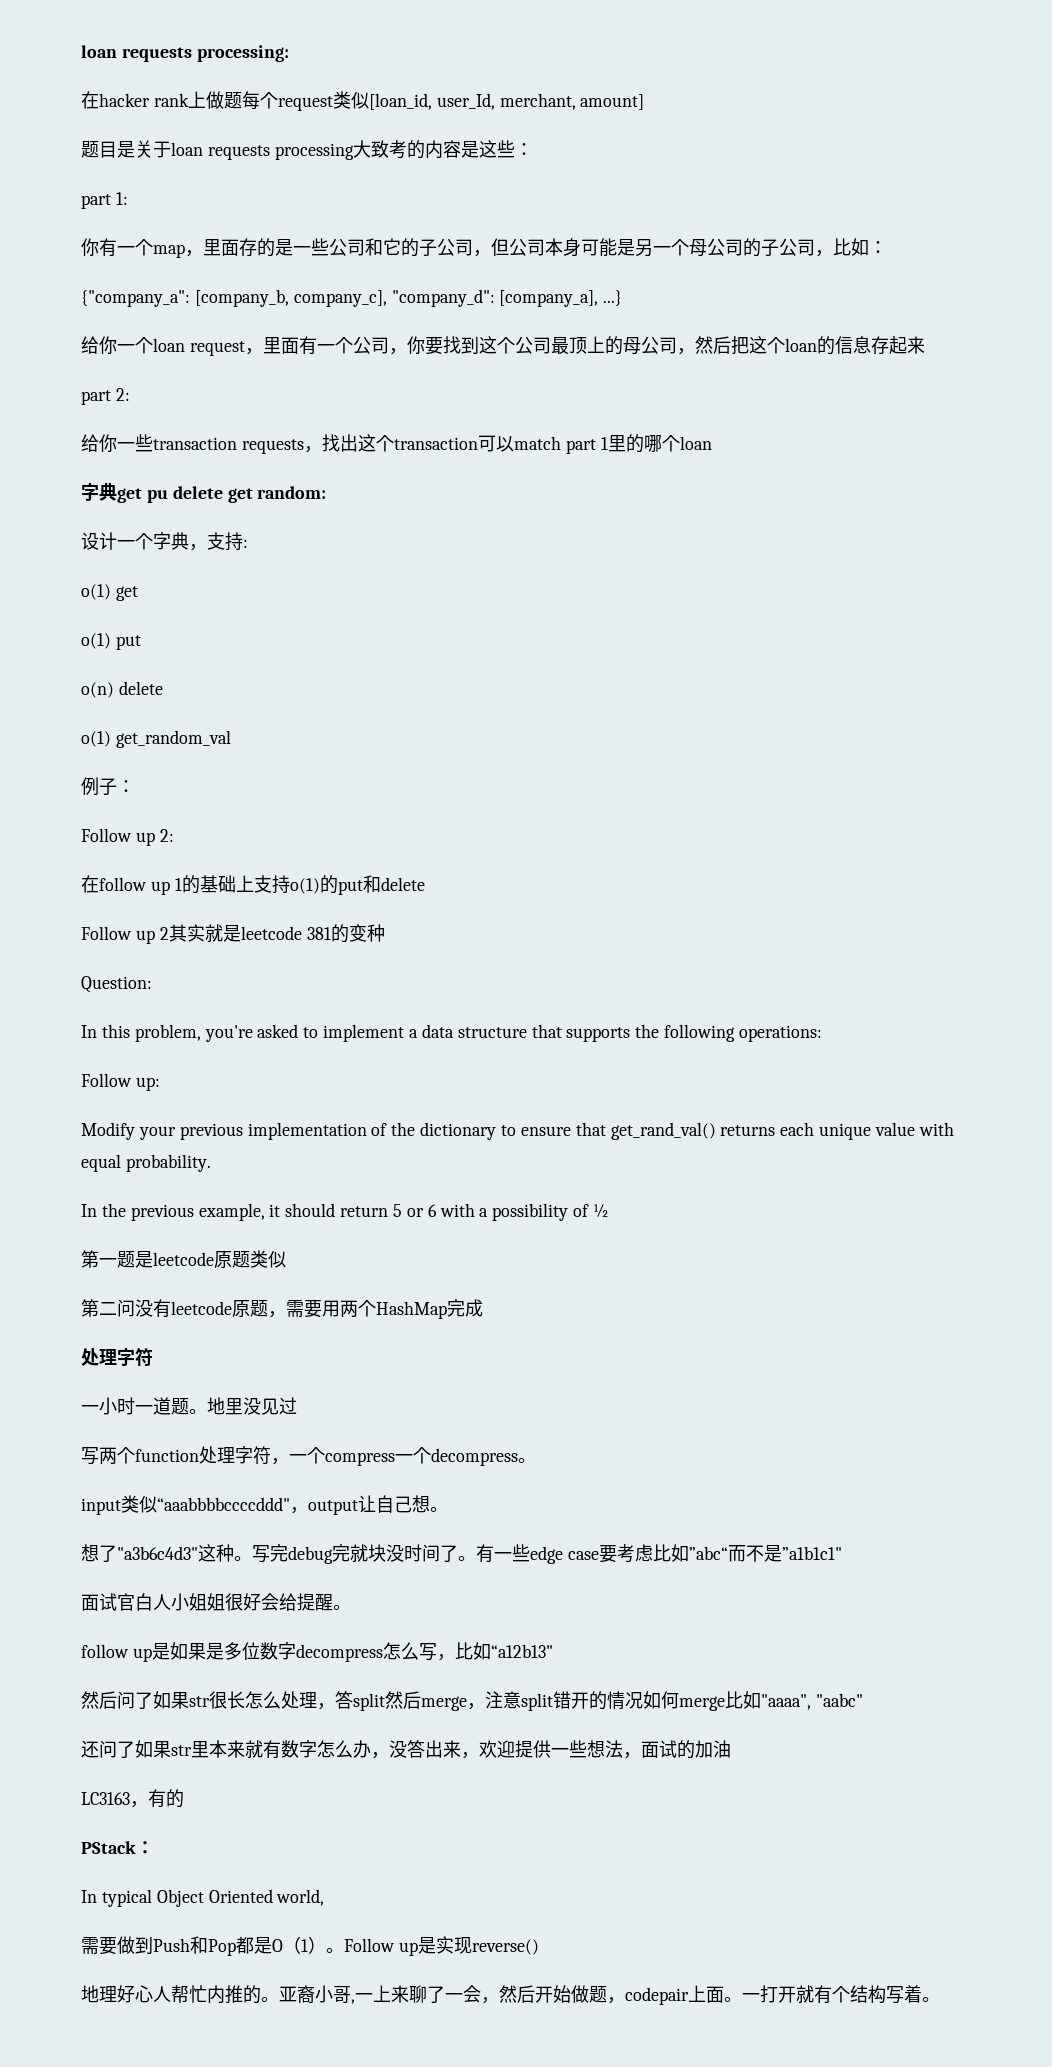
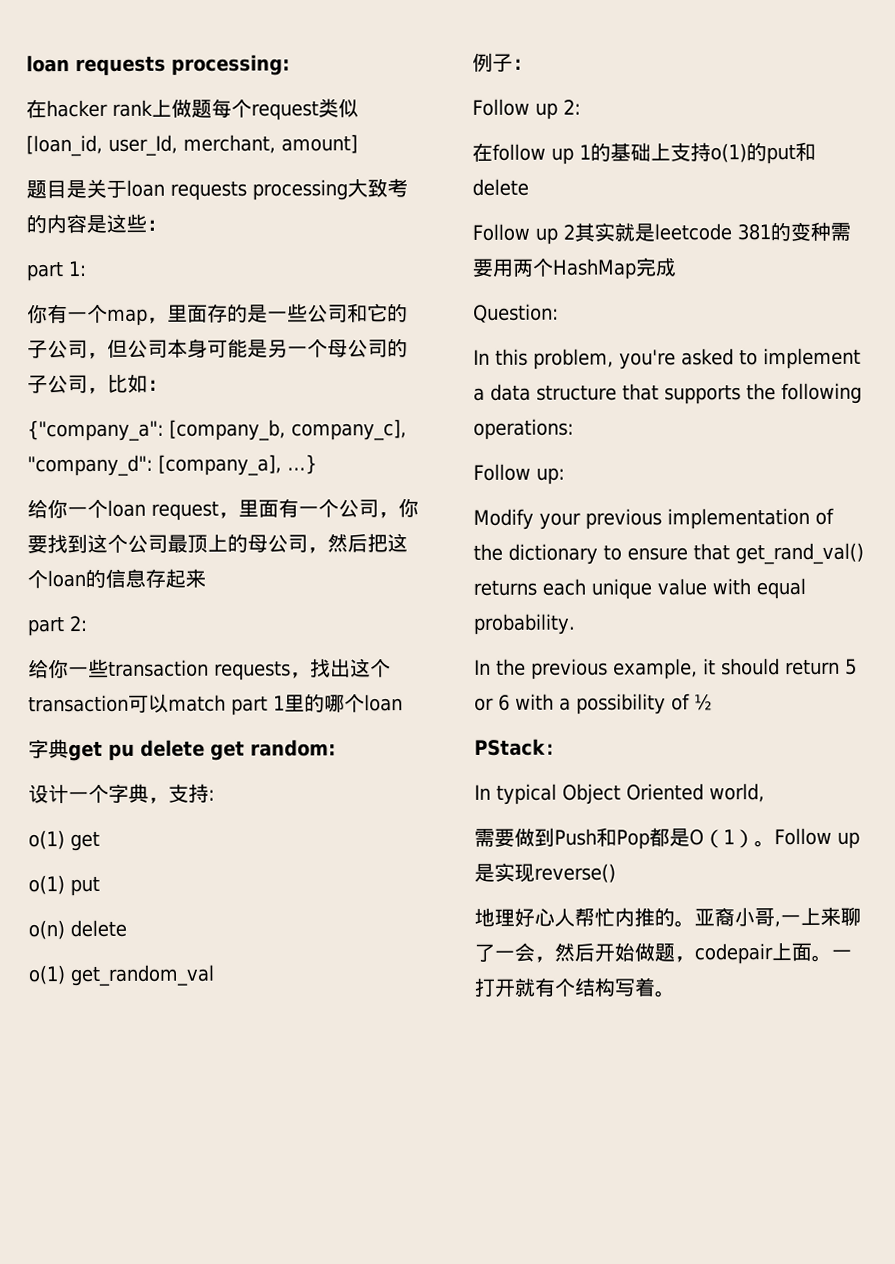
- Follow up 2其实就是leetcode 381的变种
+ Follow up 2其实就是leetcode 381的变种需要用两个HashMap完成
- 第一题是leetcode原题类似
- 第二问没有leetcode原题，需要用两个HashMap完成
- 处理字符
- 一小时一道题。地里没见过
- 写两个function处理字符，一个compress一个decompress。
- input类似“aaabbbbccccddd"，output让自己想。
- 想了"a3b6c4d3"这种。写完debug完就块没时间了。有一些edge case要考虑比如”abc“而不是”a1b1c1"
- 面试官白人小姐姐很好会给提醒。
- follow up是如果是多位数字decompress怎么写，比如“a12b13"
- 然后问了如果str很长怎么处理，答split然后merge，注意split错开的情况如何merge比如"aaaa", "aabc"
- 还问了如果str里本来就有数字怎么办，没答出来，欢迎提供一些想法，面试的加油
- LC3163，有的

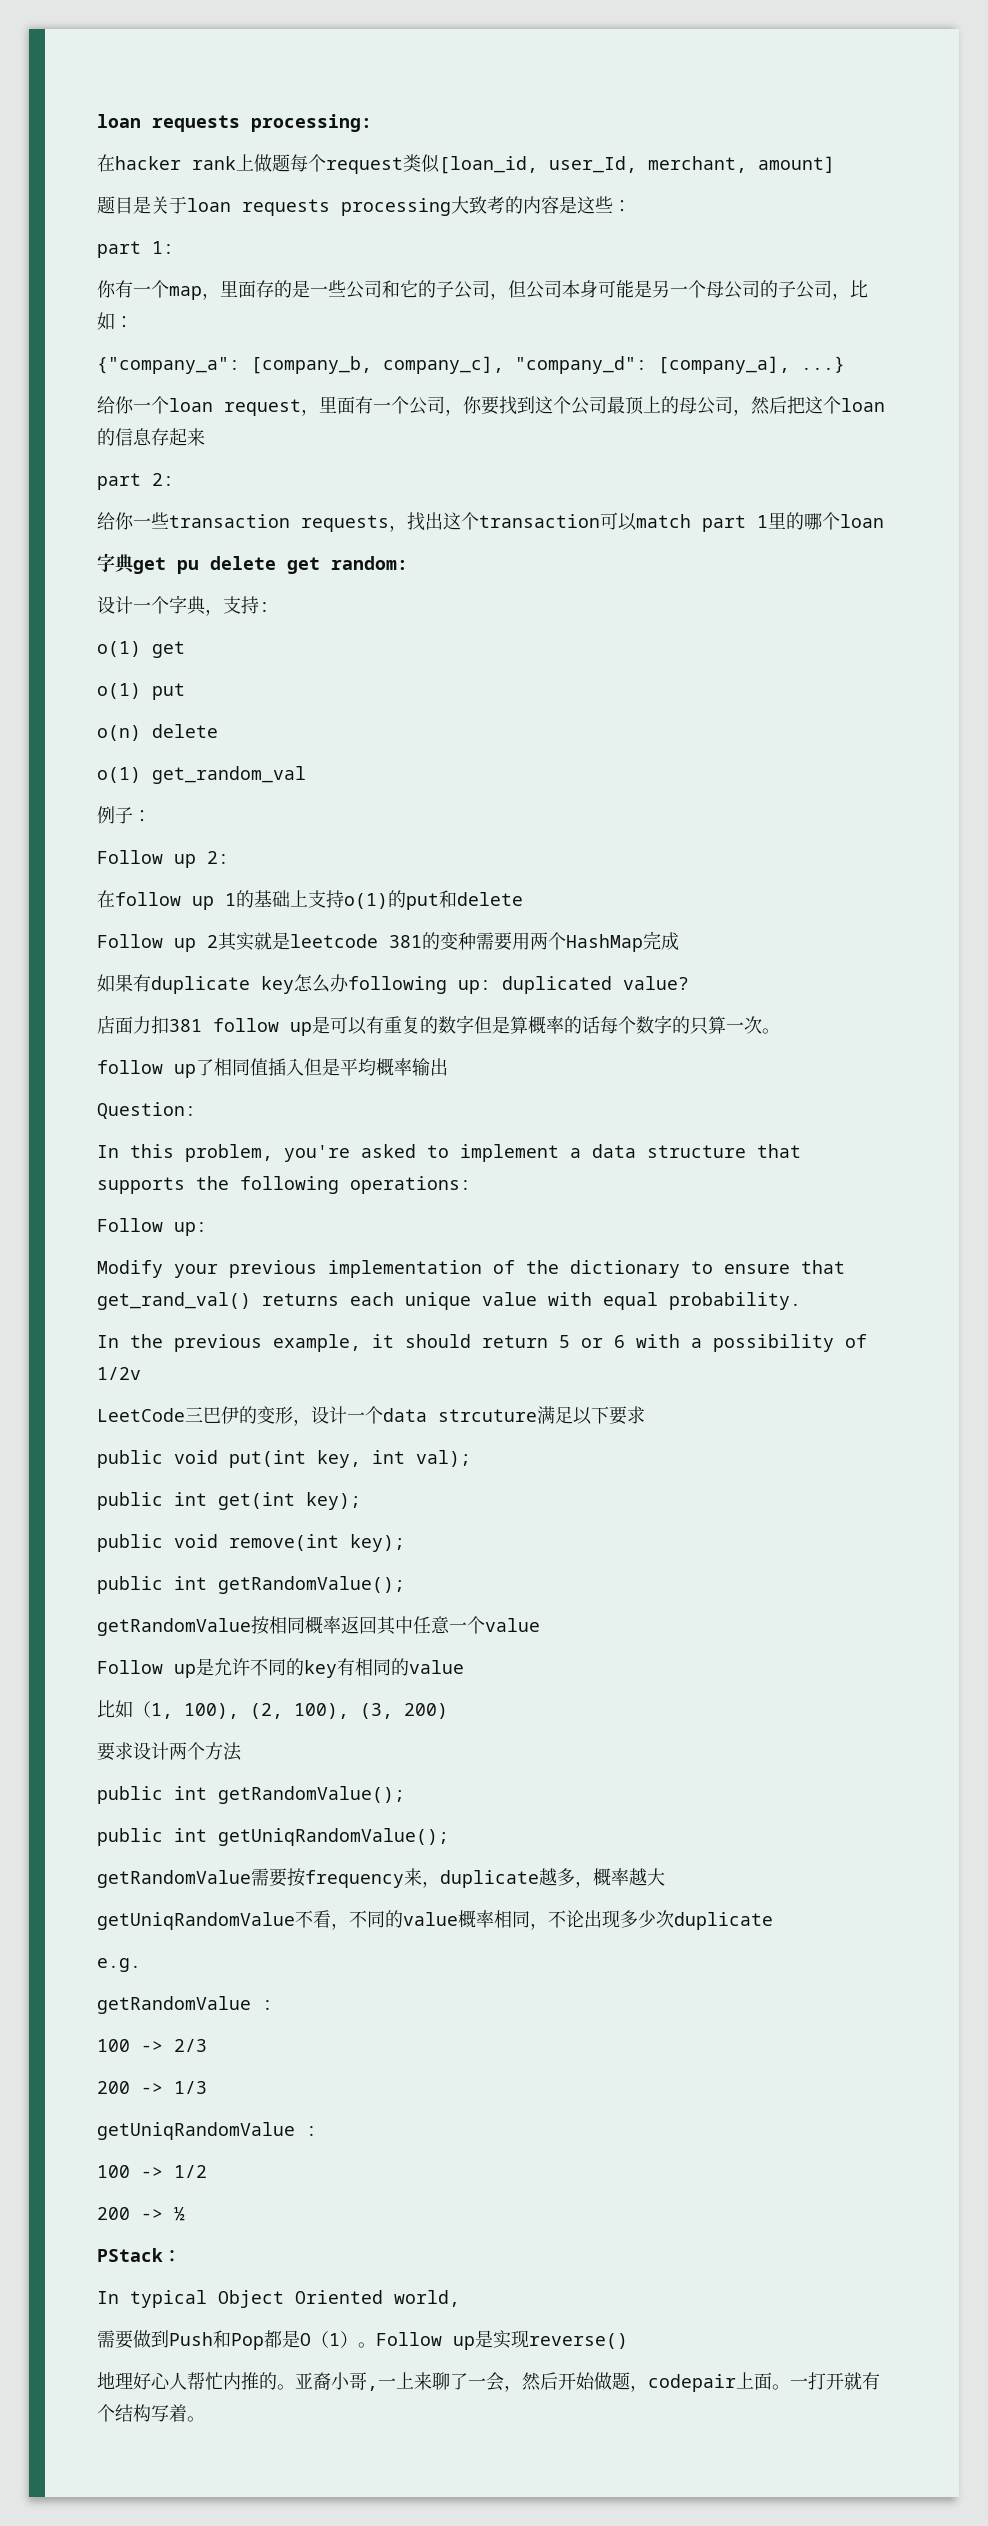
+ 如果有duplicate key怎么办following up: duplicated value?
+ 店面力扣381 follow up是可以有重复的数字但是算概率的话每个数字的只算一次。
+ follow up了相同值插入但是平均概率输出
- In the previous example, it should return 5 or 6 with a possibility of ½
+ In the previous example, it should return 5 or 6 with a possibility of 1/2v
+ LeetCode三巴伊的变形，设计一个data strcuture满足以下要求
+ public void put(int key, int val);
+ public int get(int key);
+ public void remove(int key);
+ public int getRandomValue();
+ getRandomValue按相同概率返回其中任意一个value
+ Follow up是允许不同的key有相同的value
+ 比如（1, 100), (2, 100), (3, 200)
+ 要求设计两个方法
+ public int getRandomValue();
+ public int getUniqRandomValue();
+ getRandomValue需要按frequency来，duplicate越多，概率越大
+ getUniqRandomValue不看，不同的value概率相同，不论出现多少次duplicate
+ e.g.
+ getRandomValue :
+ 100 -> 2/3
+ 200 -> 1/3
+ getUniqRandomValue :
+ 100 -> 1/2
+ 200 -> ½

